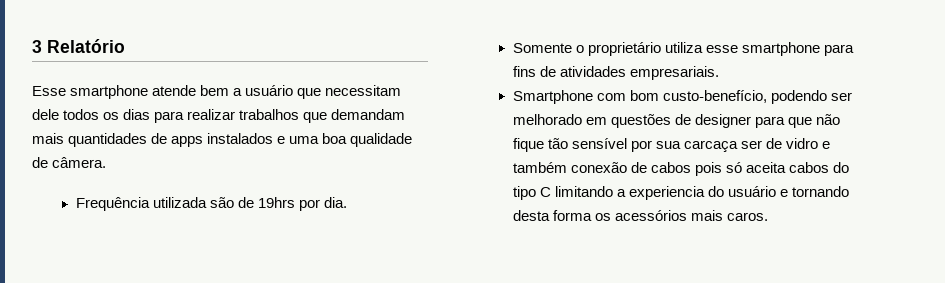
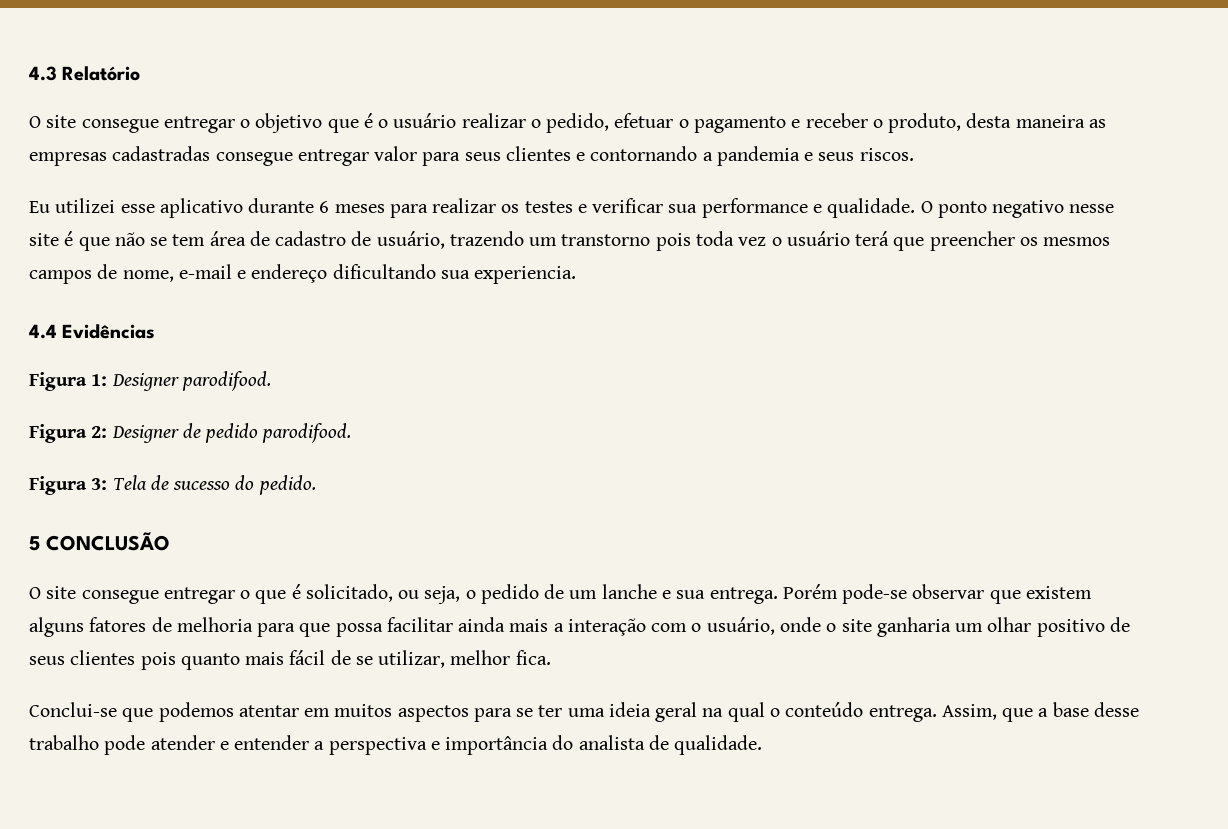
- 3 Relatório
+ 4.3 Relatório
- Esse smartphone atende bem a usuário que necessitam dele todos os dias para realizar trabalhos que demandam mais quantidades de apps instalados e uma boa qualidade de câmera.
- Frequência utilizada são de 19hrs por dia.
- Somente o proprietário utiliza esse smartphone para fins de atividades empresariais.
- Smartphone com bom custo-benefício, podendo ser melhorado em questões de designer para que não fique tão sensível por sua carcaça ser de vidro e também conexão de cabos pois só aceita cabos do tipo C limitando a experiencia do usuário e tornando desta forma os acessórios mais caros.
+ O site consegue entregar o objetivo que é o usuário realizar o pedido, efetuar o pagamento e receber o produto, desta maneira as empresas cadastradas consegue entregar valor para seus clientes e contornando a pandemia e seus riscos.
+ Eu utilizei esse aplicativo durante 6 meses para realizar os testes e verificar sua performance e qualidade. O ponto negativo nesse site é que não se tem área de cadastro de usuário, trazendo um transtorno pois toda vez o usuário terá que preencher os mesmos campos de nome, e-mail e endereço dificultando sua experiencia.
+ 4.4 Evidências
+ Figura 1: Designer parodifood.
+ Figura 2: Designer de pedido parodifood.
+ Figura 3: Tela de sucesso do pedido.
+ 5 CONCLUSÃO
+ O site consegue entregar o que é solicitado, ou seja, o pedido de um lanche e sua entrega. Porém pode-se observar que existem alguns fatores de melhoria para que possa facilitar ainda mais a interação com o usuário, onde o site ganharia um olhar positivo de seus clientes pois quanto mais fácil de se utilizar, melhor fica.
+ Conclui-se que podemos atentar em muitos aspectos para se ter uma ideia geral na qual o conteúdo entrega. Assim, que a base desse trabalho pode atender e entender a perspectiva e importância do analista de qualidade.

